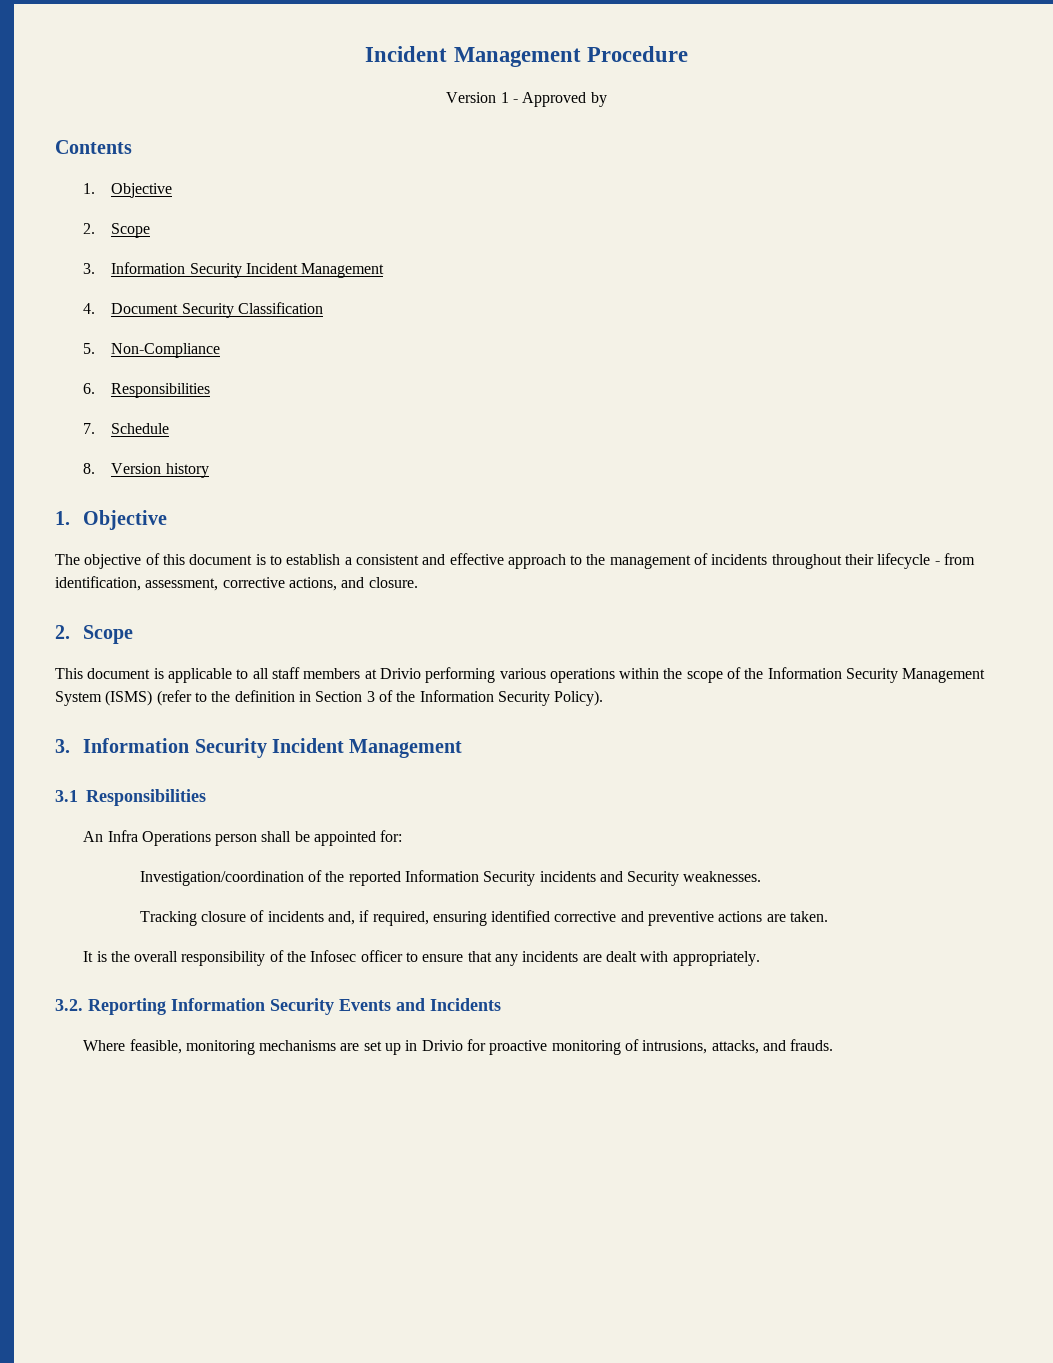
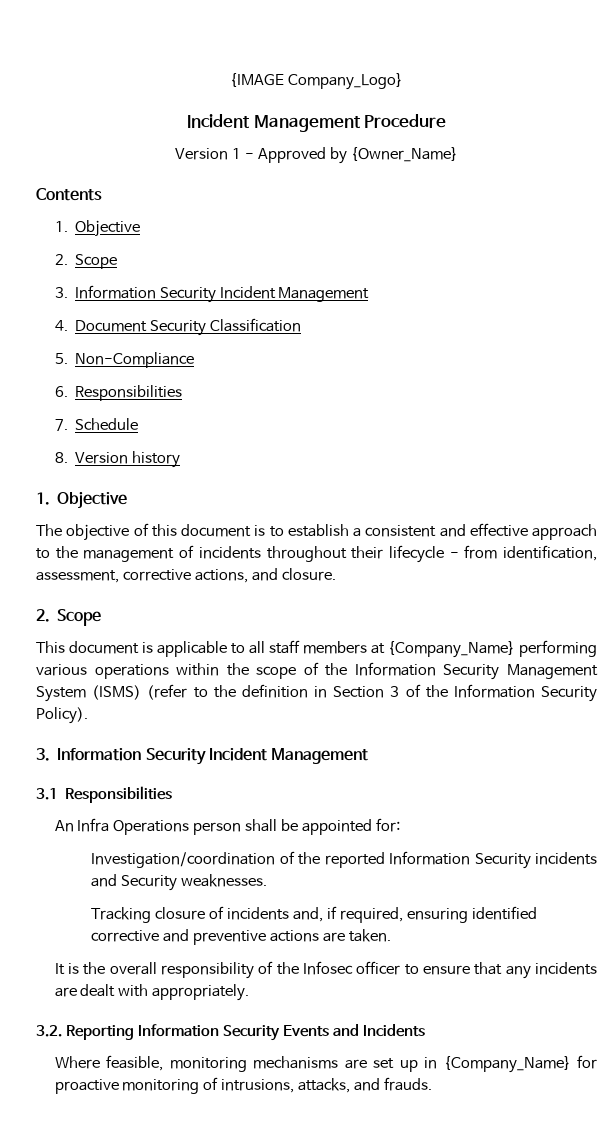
+ {IMAGE Company_Logo}
- Version 1 - Approved by
+ Version 1 - Approved by {Owner_Name}
- This document is applicable to all staff members at Drivio performing various operations within the scope of the Information Security Management System (ISMS) (refer to the definition in Section 3 of the Information Security Policy).
+ This document is applicable to all staff members at {Company_Name} performing various operations within the scope of the Information Security Management System (ISMS) (refer to the definition in Section 3 of the Information Security Policy).
- Where feasible, monitoring mechanisms are set up in Drivio for proactive monitoring of intrusions, attacks, and frauds.
+ Where feasible, monitoring mechanisms are set up in {Company_Name} for proactive monitoring of intrusions, attacks, and frauds.

